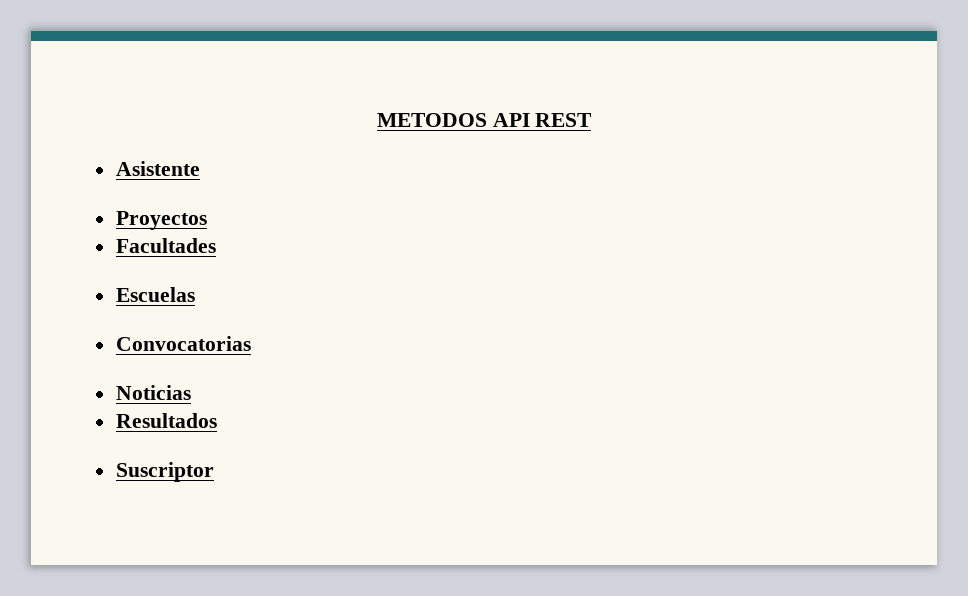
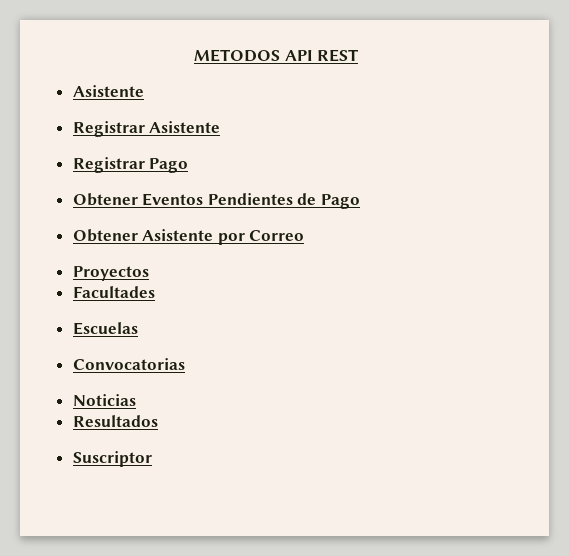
+ Registrar Asistente
+ Registrar Pago
+ Obtener Eventos Pendientes de Pago
+ Obtener Asistente por Correo

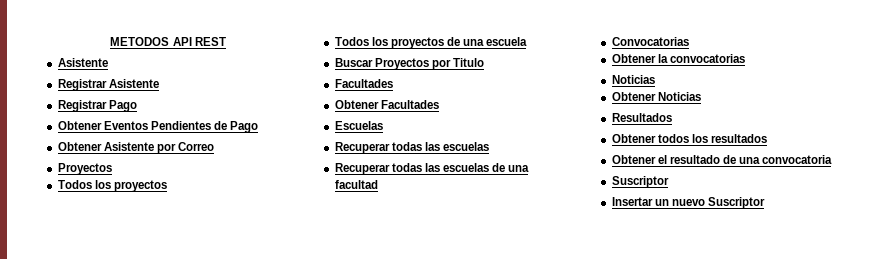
  Obtener Asistente por Correo
  Proyectos
+ Todos los proyectos
+ Todos los proyectos de una escuela
+ Buscar Proyectos por Titulo
  Facultades
+ Obtener Facultades
  Escuelas
+ Recuperar todas las escuelas
+ Recuperar todas las escuelas de una facultad
  Convocatorias
+ Obtener la convocatorias
  Noticias
+ Obtener Noticias
  Resultados
+ Obtener todos los resultados
+ Obtener el resultado de una convocatoria
  Suscriptor
+ Insertar un nuevo Suscriptor

